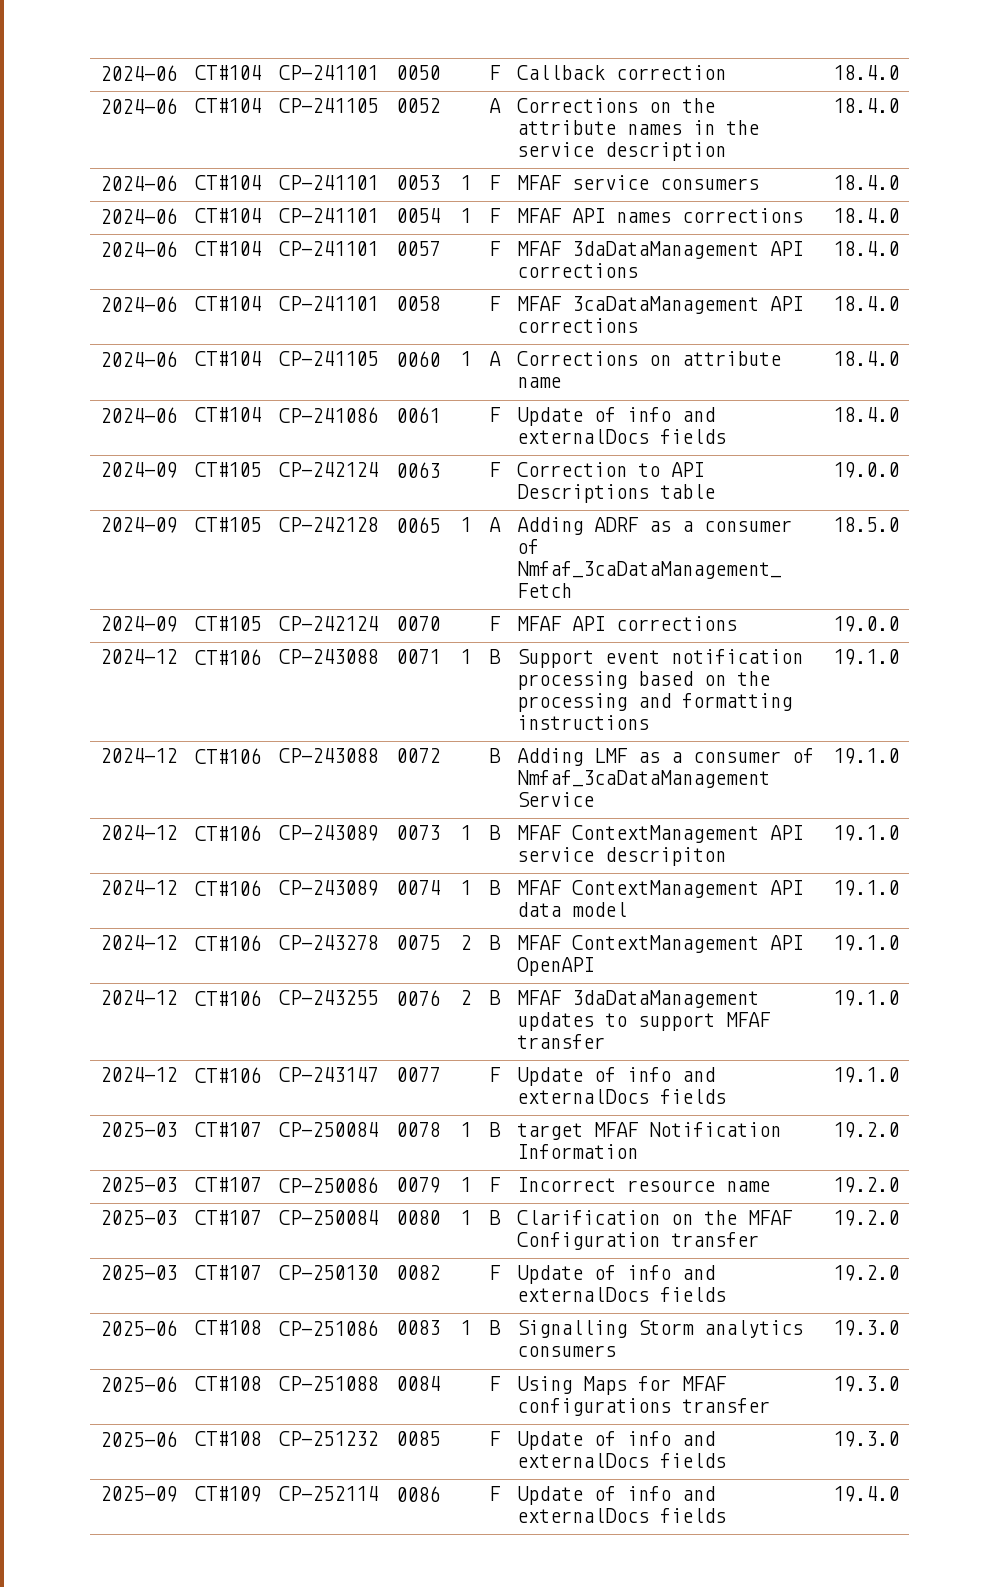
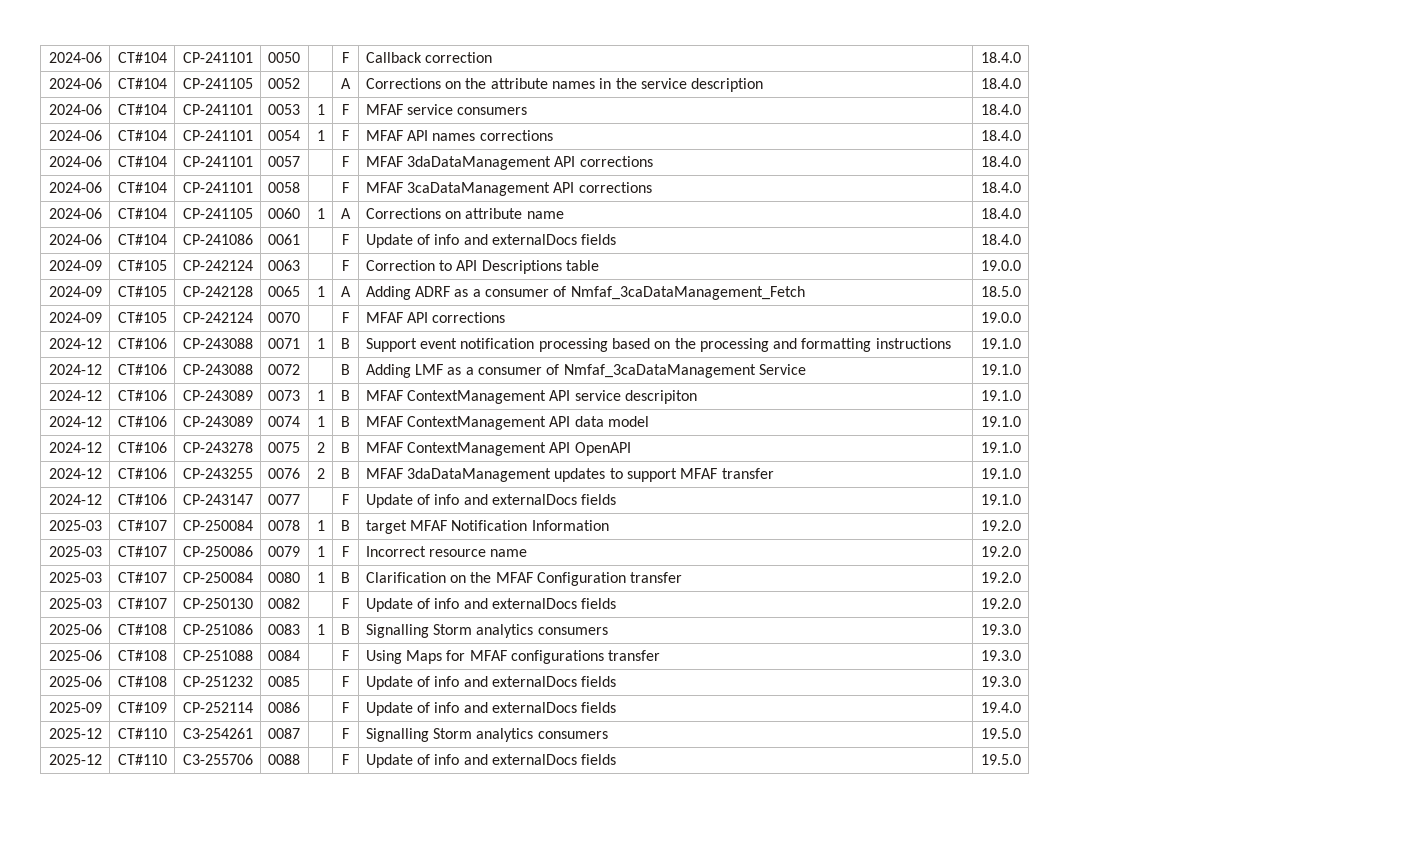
+ 2025-12 | CT#110 | C3-254261 | 0087 | | F | Signalling Storm analytics consumers | 19.5.0
+ 2025-12 | CT#110 | C3-255706 | 0088 | | F | Update of info and externalDocs fields | 19.5.0

